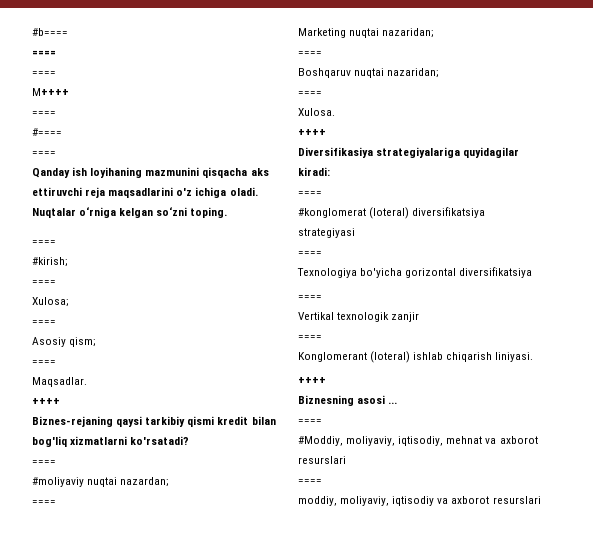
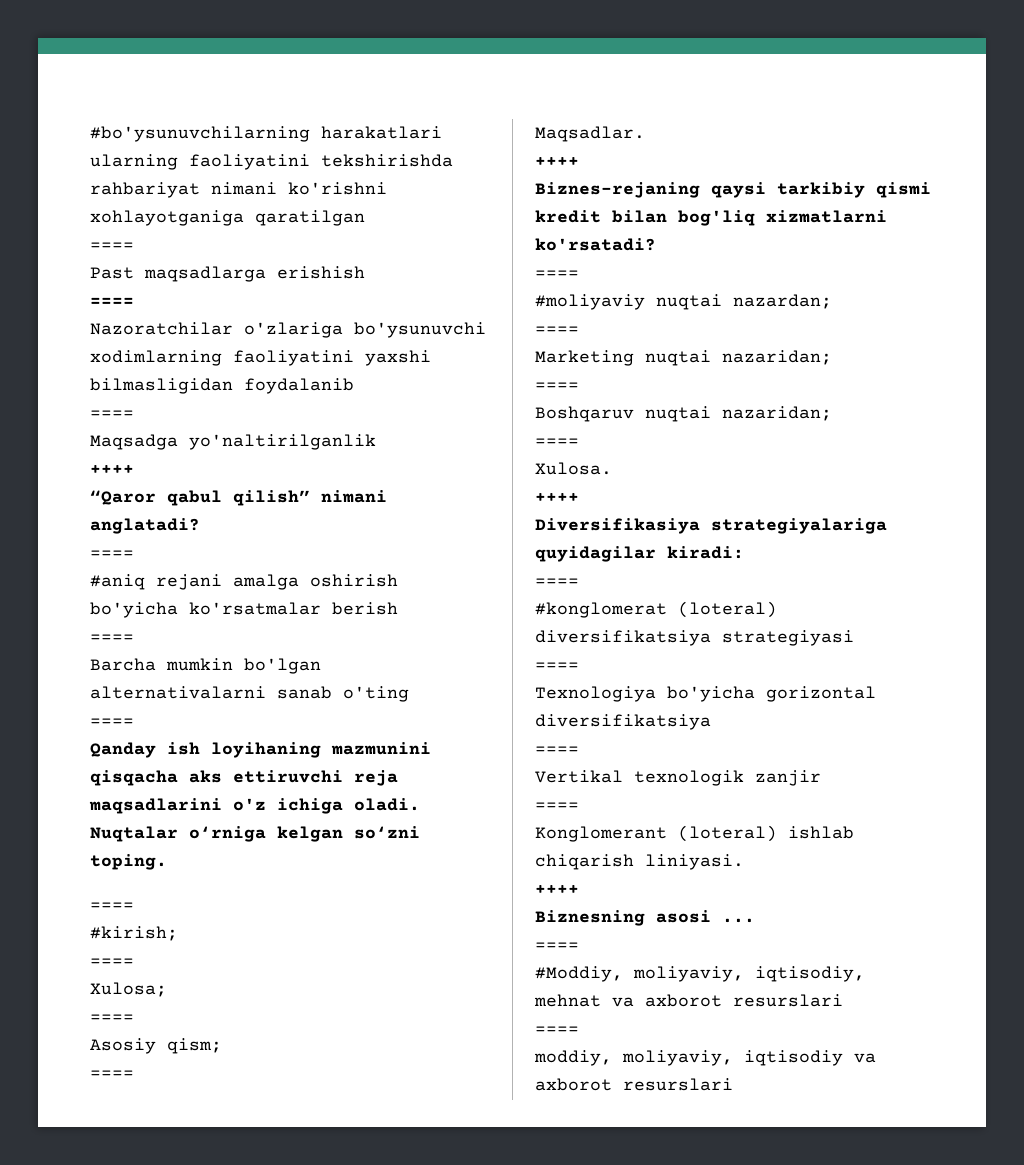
- #b====
+ #bo'ysunuvchilarning harakatlari ularning faoliyatini tekshirishda rahbariyat nimani ko'rishni xohlayotganiga qaratilgan
  ====
+ Past maqsadlarga erishish
  ====
- M++++
+ Nazoratchilar o'zlariga bo'ysunuvchi xodimlarning faoliyatini yaxshi bilmasligidan foydalanib
  ====
- #====
+ Maqsadga yo'naltirilganlik
+ ++++
+ “Qaror qabul qilish” nimani anglatadi?
+ ====
+ #aniq rejani amalga oshirish bo'yicha ko'rsatmalar berish
+ ====
+ Barcha mumkin bo'lgan alternativalarni sanab o'ting

